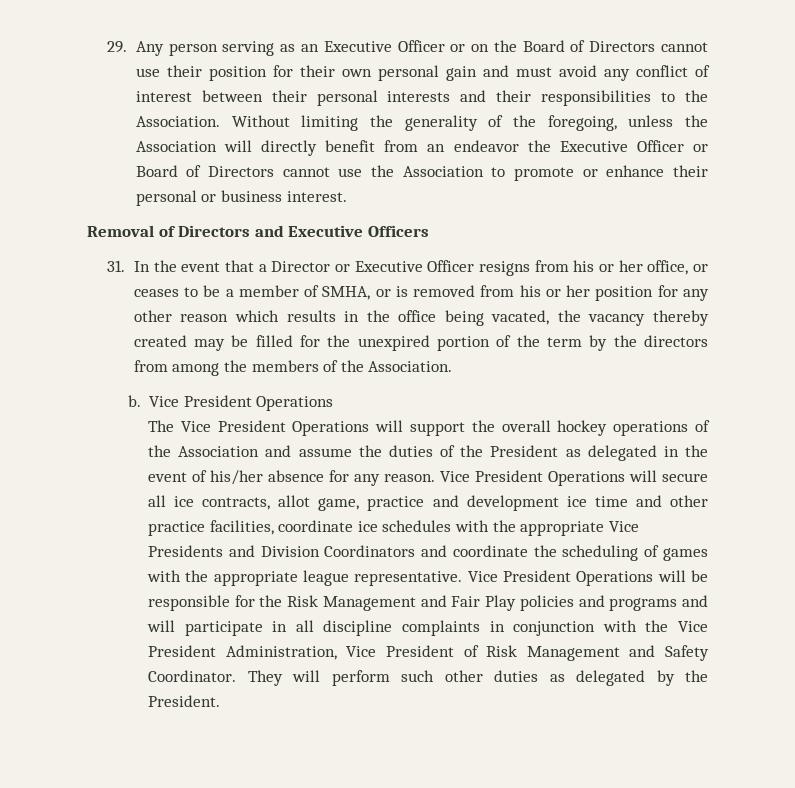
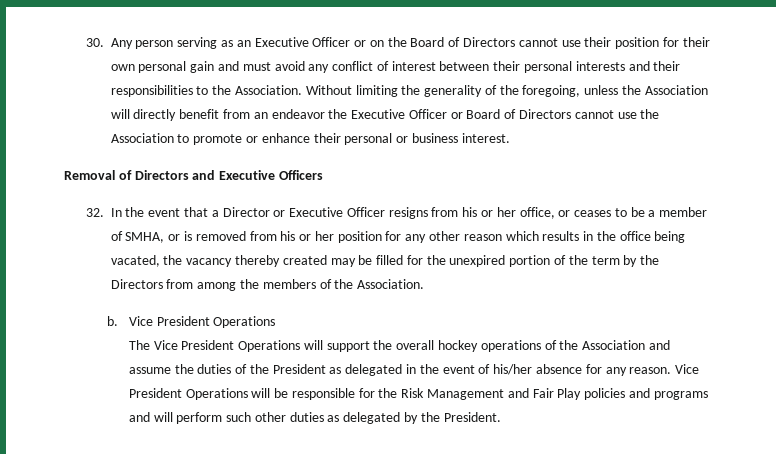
- 29. Any person serving as an Executive Officer or on the Board of Directors cannot use their position for their own personal gain and must avoid any conflict of interest between their personal interests and their responsibilities to the Association.
+ 30. Any person serving as an Executive Officer or on the Board of Directors cannot use their position for their own personal gain and must avoid any conflict of interest between their personal interests and their responsibilities to the Association.
- 31. In the event that a Director or Executive Officer resigns from his or her office, or ceases to be a member of SMHA, or is removed from his or her position for any other reason which results in the office being vacated, the vacancy thereby created may be filled for the unexpired portion of the term by the directors from among the members of the Association.
+ 32. In the event that a Director or Executive Officer resigns from his or her office, or ceases to be a member of SMHA, or is removed from his or her position for any other reason which results in the office being vacated, the vacancy thereby created may be filled for the unexpired portion of the term by the Directors from among the members of the Association.
- Vice President Operations will secure all ice contracts, allot game, practice and development ice time and other practice facilities, coordinate ice schedules with the appropriate Vice Presidents and Division Coordinators and coordinate the scheduling of games with the appropriate league representative. Vice President Operations will be responsible for the Risk Management and Fair Play policies and programs and will participate in all discipline complaints in conjunction with the Vice President Administration, Vice President of Risk Management and Safety Coordinator. They will perform such other duties as delegated by the President.
+ Vice President Operations will be responsible for the Risk Management and Fair Play policies and programs and will perform such other duties as delegated by the President.

